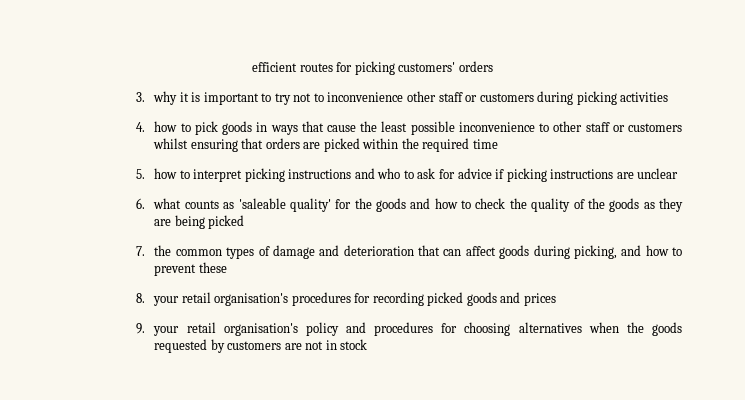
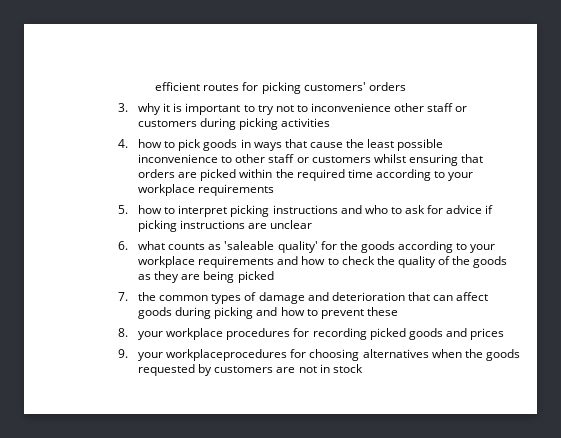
- 4. how to pick goods in ways that cause the least possible inconvenience to other staff or customers whilst ensuring that orders are picked within the required time
+ 4. how to pick goods in ways that cause the least possible inconvenience to other staff or customers whilst ensuring that orders are picked within the required time according to your workplace requirements
- 6. what counts as 'saleable quality' for the goods and how to check the quality of the goods as they are being picked
+ 6. what counts as 'saleable quality' for the goods according to your workplace requirements and how to check the quality of the goods as they are being picked
- 7. the common types of damage and deterioration that can affect goods during picking, and how to prevent these
+ 7. the common types of damage and deterioration that can affect goods during picking and how to prevent these
- 8. your retail organisation's procedures for recording picked goods and prices
+ 8. your workplace procedures for recording picked goods and prices
- 9. your retail organisation's policy and procedures for choosing alternatives when the goods requested by customers are not in stock
+ 9. your workplaceprocedures for choosing alternatives when the goods requested by customers are not in stock

